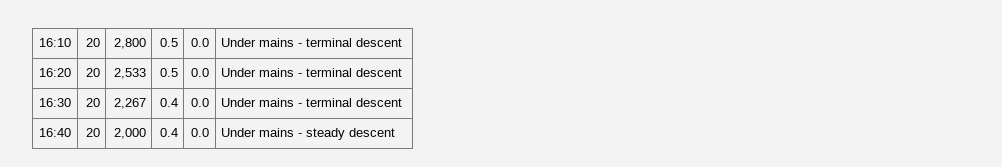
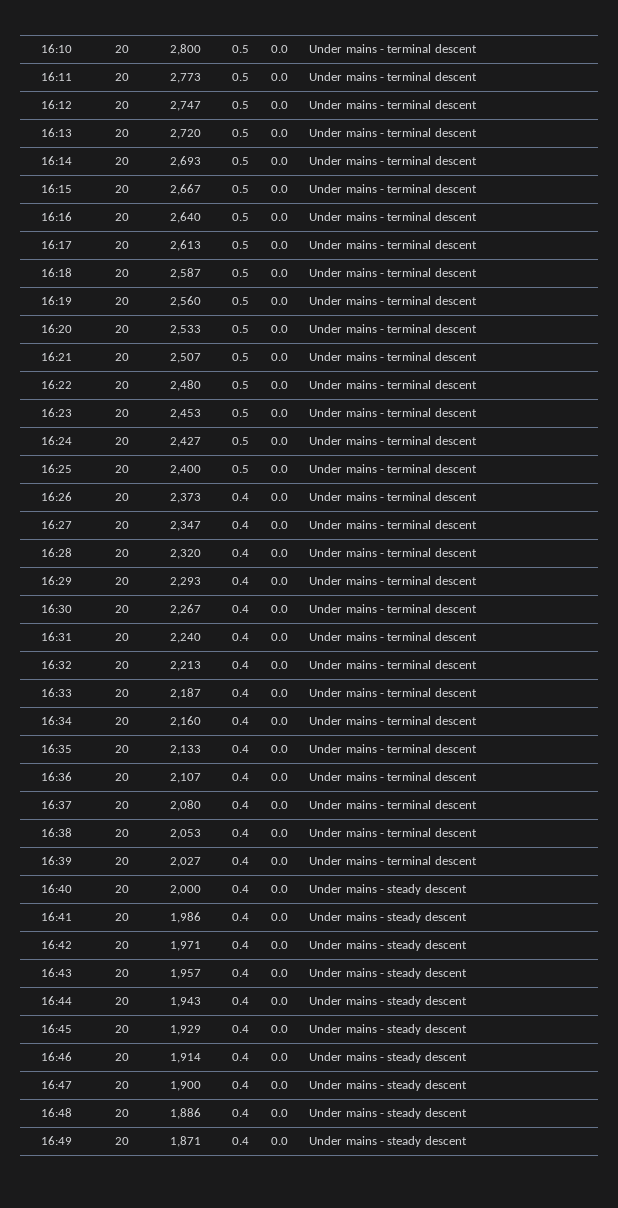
+ 16:11 | 20 | 2,773 | 0.5 | 0.0 | Under mains - terminal descent
+ 16:12 | 20 | 2,747 | 0.5 | 0.0 | Under mains - terminal descent
+ 16:13 | 20 | 2,720 | 0.5 | 0.0 | Under mains - terminal descent
+ 16:14 | 20 | 2,693 | 0.5 | 0.0 | Under mains - terminal descent
+ 16:15 | 20 | 2,667 | 0.5 | 0.0 | Under mains - terminal descent
+ 16:16 | 20 | 2,640 | 0.5 | 0.0 | Under mains - terminal descent
+ 16:17 | 20 | 2,613 | 0.5 | 0.0 | Under mains - terminal descent
+ 16:18 | 20 | 2,587 | 0.5 | 0.0 | Under mains - terminal descent
+ 16:19 | 20 | 2,560 | 0.5 | 0.0 | Under mains - terminal descent
+ 16:21 | 20 | 2,507 | 0.5 | 0.0 | Under mains - terminal descent
+ 16:22 | 20 | 2,480 | 0.5 | 0.0 | Under mains - terminal descent
+ 16:23 | 20 | 2,453 | 0.5 | 0.0 | Under mains - terminal descent
+ 16:24 | 20 | 2,427 | 0.5 | 0.0 | Under mains - terminal descent
+ 16:25 | 20 | 2,400 | 0.5 | 0.0 | Under mains - terminal descent
+ 16:26 | 20 | 2,373 | 0.4 | 0.0 | Under mains - terminal descent
+ 16:27 | 20 | 2,347 | 0.4 | 0.0 | Under mains - terminal descent
+ 16:28 | 20 | 2,320 | 0.4 | 0.0 | Under mains - terminal descent
+ 16:29 | 20 | 2,293 | 0.4 | 0.0 | Under mains - terminal descent
+ 16:31 | 20 | 2,240 | 0.4 | 0.0 | Under mains - terminal descent
+ 16:32 | 20 | 2,213 | 0.4 | 0.0 | Under mains - terminal descent
+ 16:33 | 20 | 2,187 | 0.4 | 0.0 | Under mains - terminal descent
+ 16:34 | 20 | 2,160 | 0.4 | 0.0 | Under mains - terminal descent
+ 16:35 | 20 | 2,133 | 0.4 | 0.0 | Under mains - terminal descent
+ 16:36 | 20 | 2,107 | 0.4 | 0.0 | Under mains - terminal descent
+ 16:37 | 20 | 2,080 | 0.4 | 0.0 | Under mains - terminal descent
+ 16:38 | 20 | 2,053 | 0.4 | 0.0 | Under mains - terminal descent
+ 16:39 | 20 | 2,027 | 0.4 | 0.0 | Under mains - terminal descent
+ 16:41 | 20 | 1,986 | 0.4 | 0.0 | Under mains - steady descent
+ 16:42 | 20 | 1,971 | 0.4 | 0.0 | Under mains - steady descent
+ 16:43 | 20 | 1,957 | 0.4 | 0.0 | Under mains - steady descent
+ 16:44 | 20 | 1,943 | 0.4 | 0.0 | Under mains - steady descent
+ 16:45 | 20 | 1,929 | 0.4 | 0.0 | Under mains - steady descent
+ 16:46 | 20 | 1,914 | 0.4 | 0.0 | Under mains - steady descent
+ 16:47 | 20 | 1,900 | 0.4 | 0.0 | Under mains - steady descent
+ 16:48 | 20 | 1,886 | 0.4 | 0.0 | Under mains - steady descent
+ 16:49 | 20 | 1,871 | 0.4 | 0.0 | Under mains - steady descent

